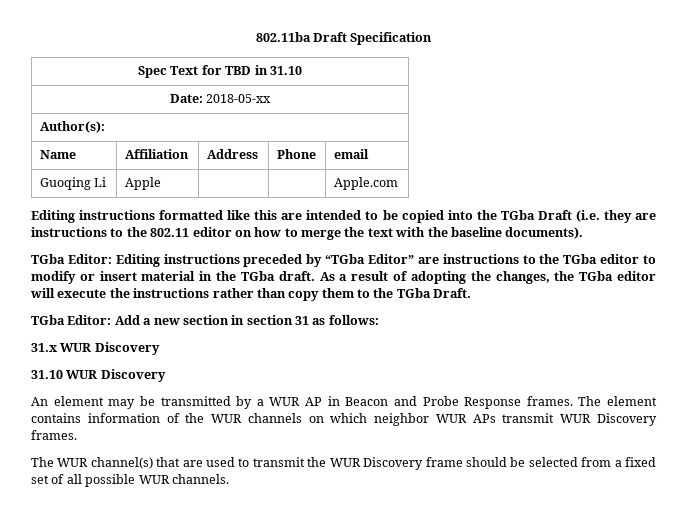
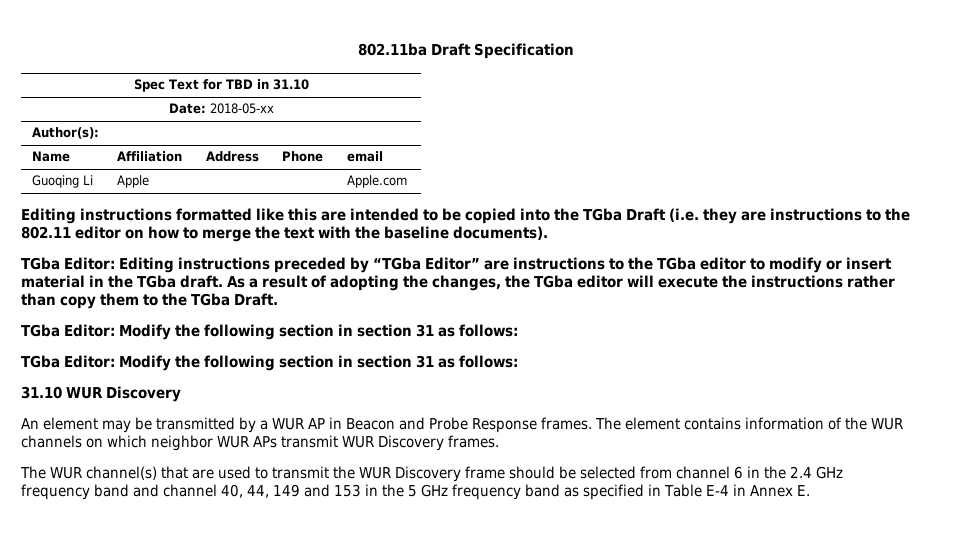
  As a result of adopting the changes, the TGba editor will execute the instructions rather than copy them to the TGba Draft.
- TGba Editor: Add a new section in section 31 as follows:
- 31.x WUR Discovery
+ TGba Editor: Modify the following section in section 31 as follows:
+ TGba Editor: Modify the following section in section 31 as follows:
- The WUR channel(s) that are used to transmit the WUR Discovery frame should be selected from a fixed set of all possible WUR channels.
+ The WUR channel(s) that are used to transmit the WUR Discovery frame should be selected from channel 6 in the 2.4 GHz frequency band and channel 40, 44, 149 and 153 in the 5 GHz frequency band as specified in Table E-4 in Annex E.

